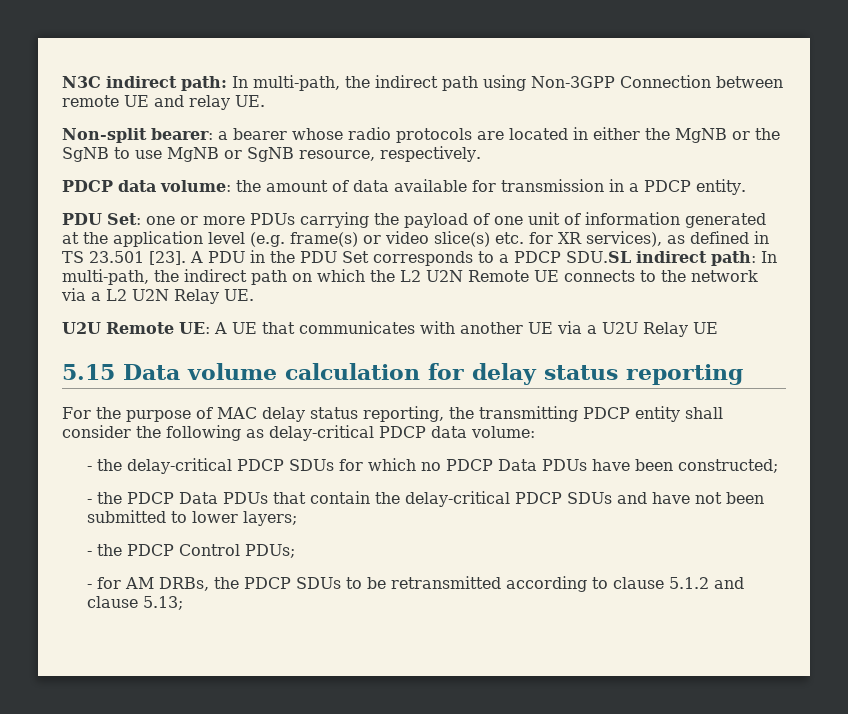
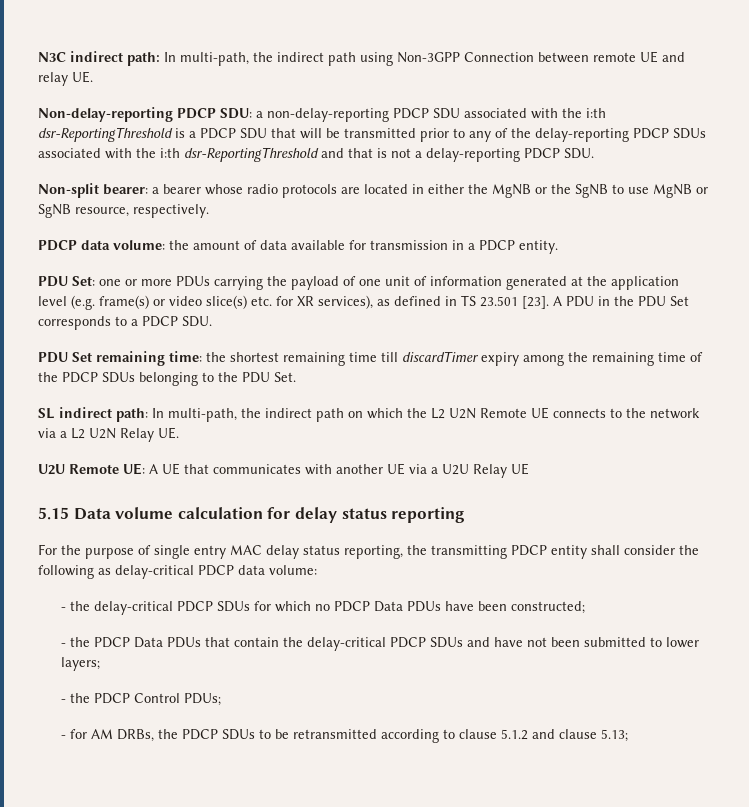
+ Non-delay-reporting PDCP SDU: a non-delay-reporting PDCP SDU associated with the i:th dsr-ReportingThreshold is a PDCP SDU that will be transmitted prior to any of the delay-reporting PDCP SDUs associated with the i:th dsr-ReportingThreshold and that is not a delay-reporting PDCP SDU.
- A PDU in the PDU Set corresponds to a PDCP SDU.SL indirect path: In multi-path, the indirect path on which the L2 U2N Remote UE connects to the network via a L2 U2N Relay UE.
+ A PDU in the PDU Set corresponds to a PDCP SDU.
+ PDU Set remaining time: the shortest remaining time till discardTimer expiry among the remaining time of the PDCP SDUs belonging to the PDU Set.
+ SL indirect path: In multi-path, the indirect path on which the L2 U2N Remote UE connects to the network via a L2 U2N Relay UE.
- For the purpose of MAC delay status reporting, the transmitting PDCP entity shall consider the following as delay-critical PDCP data volume:
+ For the purpose of single entry MAC delay status reporting, the transmitting PDCP entity shall consider the following as delay-critical PDCP data volume:

